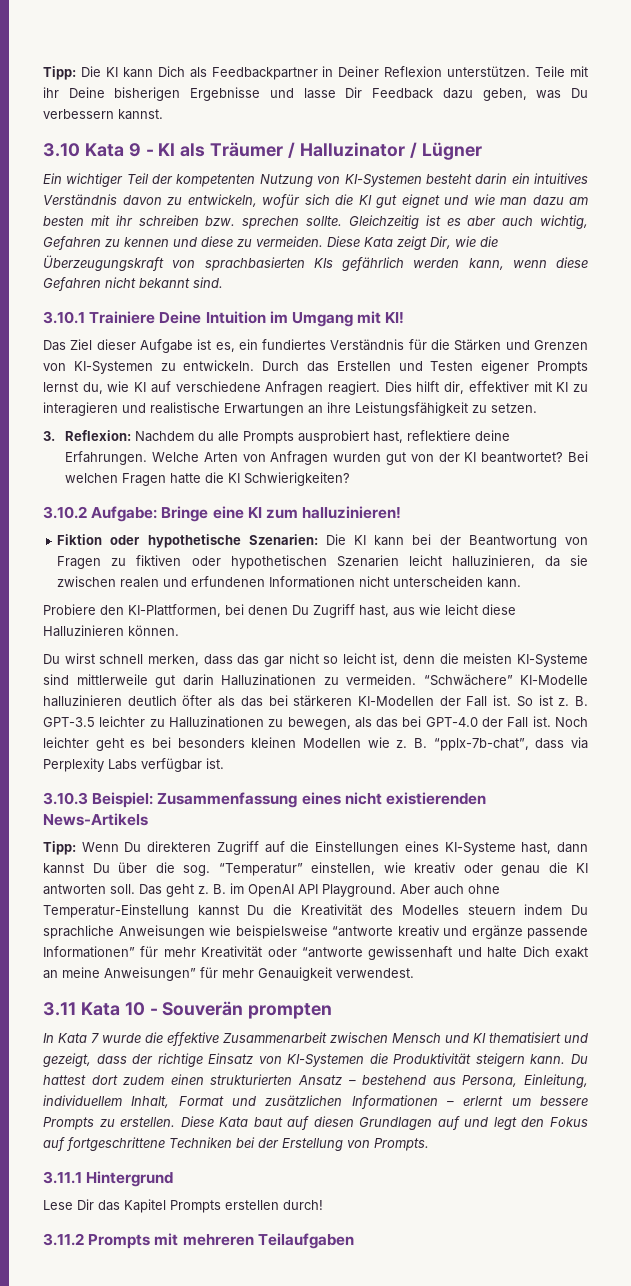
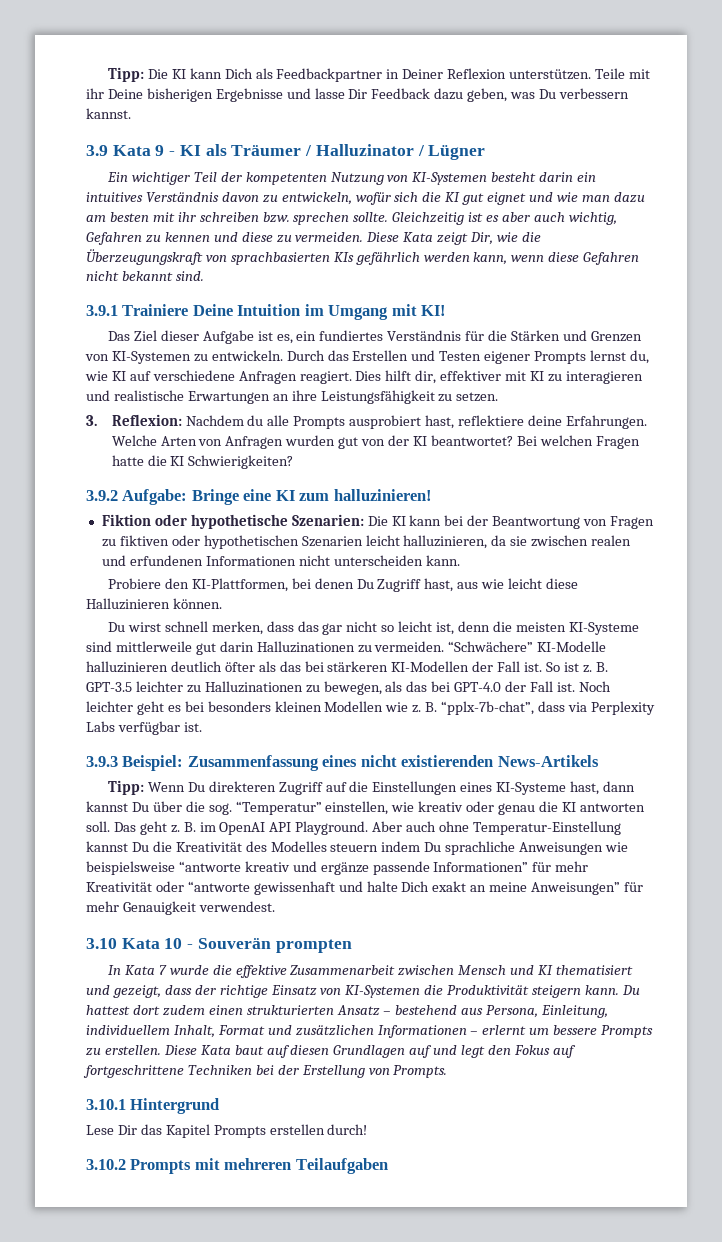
- 3.10 Kata 9 - KI als Träumer / Halluzinator / Lügner
+ 3.9 Kata 9 - KI als Träumer / Halluzinator / Lügner
- 3.10.1 Trainiere Deine Intuition im Umgang mit KI!
+ 3.9.1 Trainiere Deine Intuition im Umgang mit KI!
- 3.10.2 Aufgabe: Bringe eine KI zum halluzinieren!
+ 3.9.2 Aufgabe: Bringe eine KI zum halluzinieren!
- 3.10.3 Beispiel: Zusammenfassung eines nicht existierenden News-Artikels
+ 3.9.3 Beispiel: Zusammenfassung eines nicht existierenden News-Artikels
- 3.11 Kata 10 - Souverän prompten
+ 3.10 Kata 10 - Souverän prompten
- 3.11.1 Hintergrund
+ 3.10.1 Hintergrund
- 3.11.2 Prompts mit mehreren Teilaufgaben
+ 3.10.2 Prompts mit mehreren Teilaufgaben

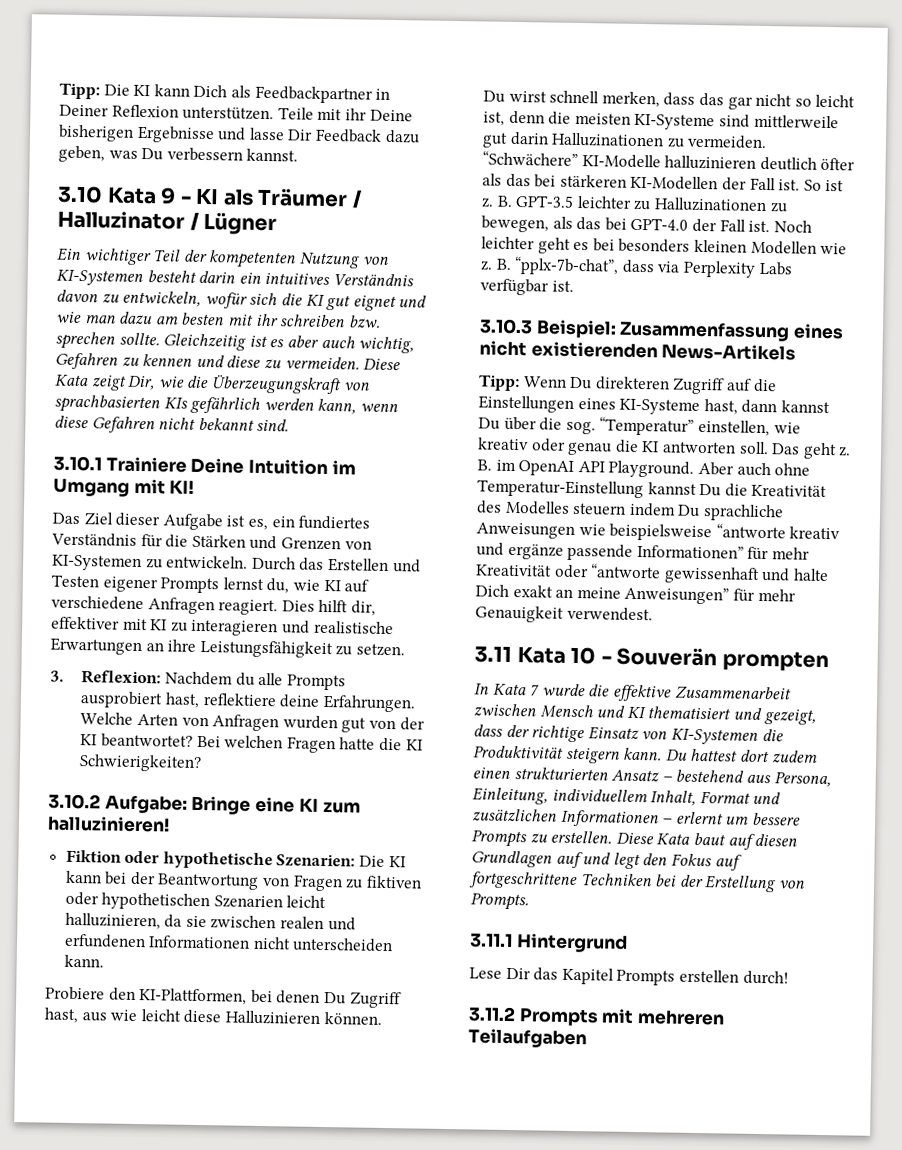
- 3.9 Kata 9 - KI als Träumer / Halluzinator / Lügner
+ 3.10 Kata 9 - KI als Träumer / Halluzinator / Lügner
- 3.9.1 Trainiere Deine Intuition im Umgang mit KI!
+ 3.10.1 Trainiere Deine Intuition im Umgang mit KI!
- 3.9.2 Aufgabe: Bringe eine KI zum halluzinieren!
+ 3.10.2 Aufgabe: Bringe eine KI zum halluzinieren!
- 3.9.3 Beispiel: Zusammenfassung eines nicht existierenden News-Artikels
+ 3.10.3 Beispiel: Zusammenfassung eines nicht existierenden News-Artikels
- 3.10 Kata 10 - Souverän prompten
+ 3.11 Kata 10 - Souverän prompten
- 3.10.1 Hintergrund
+ 3.11.1 Hintergrund
- 3.10.2 Prompts mit mehreren Teilaufgaben
+ 3.11.2 Prompts mit mehreren Teilaufgaben

